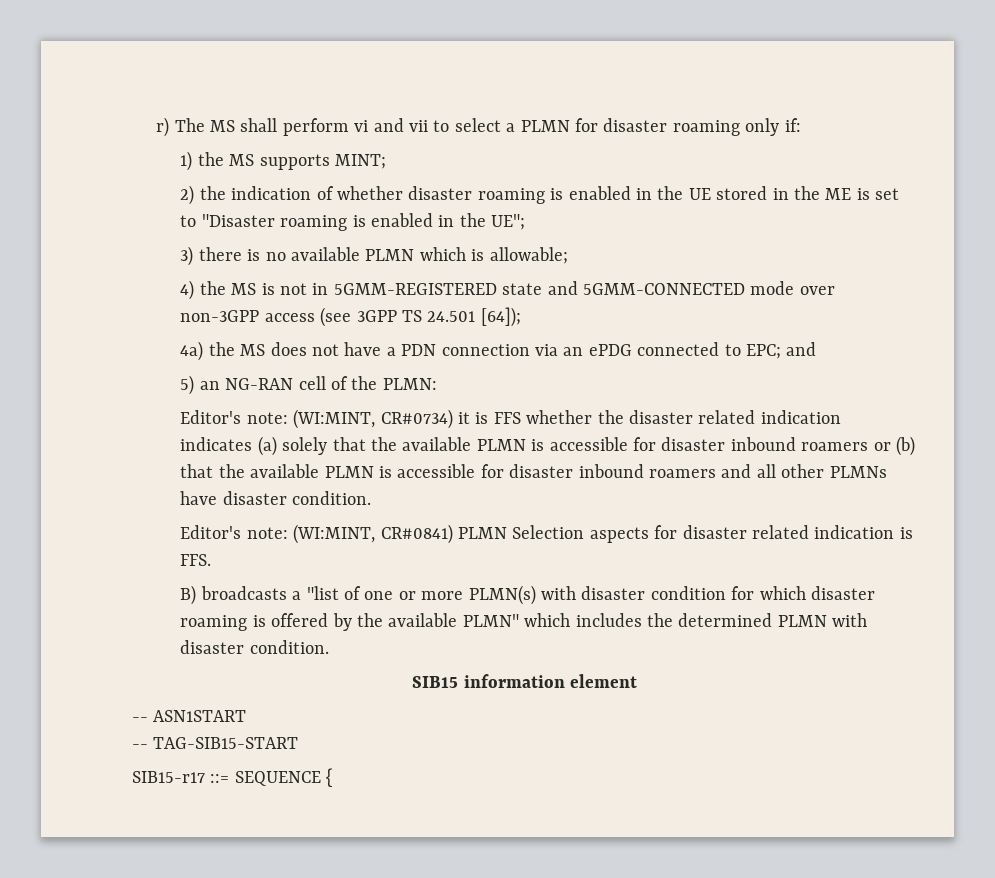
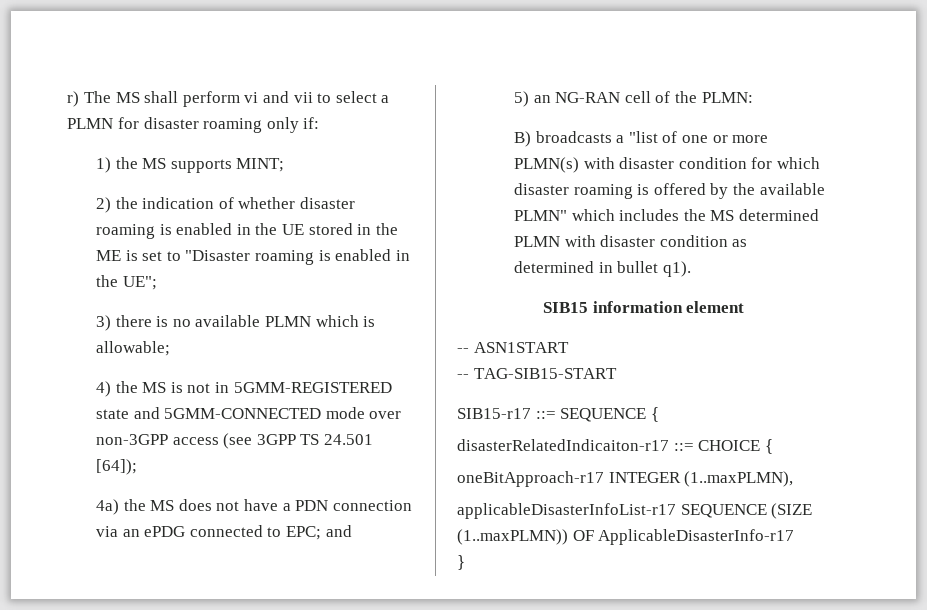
- Editor's note: (WI:MINT, CR#0734) it is FFS whether the disaster related indication indicates (a) solely that the available PLMN is accessible for disaster inbound roamers or (b) that the available PLMN is accessible for disaster inbound roamers and all other PLMNs have disaster condition.
- Editor's note: (WI:MINT, CR#0841) PLMN Selection aspects for disaster related indication is FFS.
- B) broadcasts a "list of one or more PLMN(s) with disaster condition for which disaster roaming is offered by the available PLMN" which includes the determined PLMN with disaster condition.
+ B) broadcasts a "list of one or more PLMN(s) with disaster condition for which disaster roaming is offered by the available PLMN" which includes the MS determined PLMN with disaster condition as determined in bullet q1).
+ disasterRelatedIndicaiton-r17 ::= CHOICE {
+ oneBitApproach-r17 INTEGER (1..maxPLMN),
+ applicableDisasterInfoList-r17 SEQUENCE (SIZE (1..maxPLMN)) OF ApplicableDisasterInfo-r17
+ }

